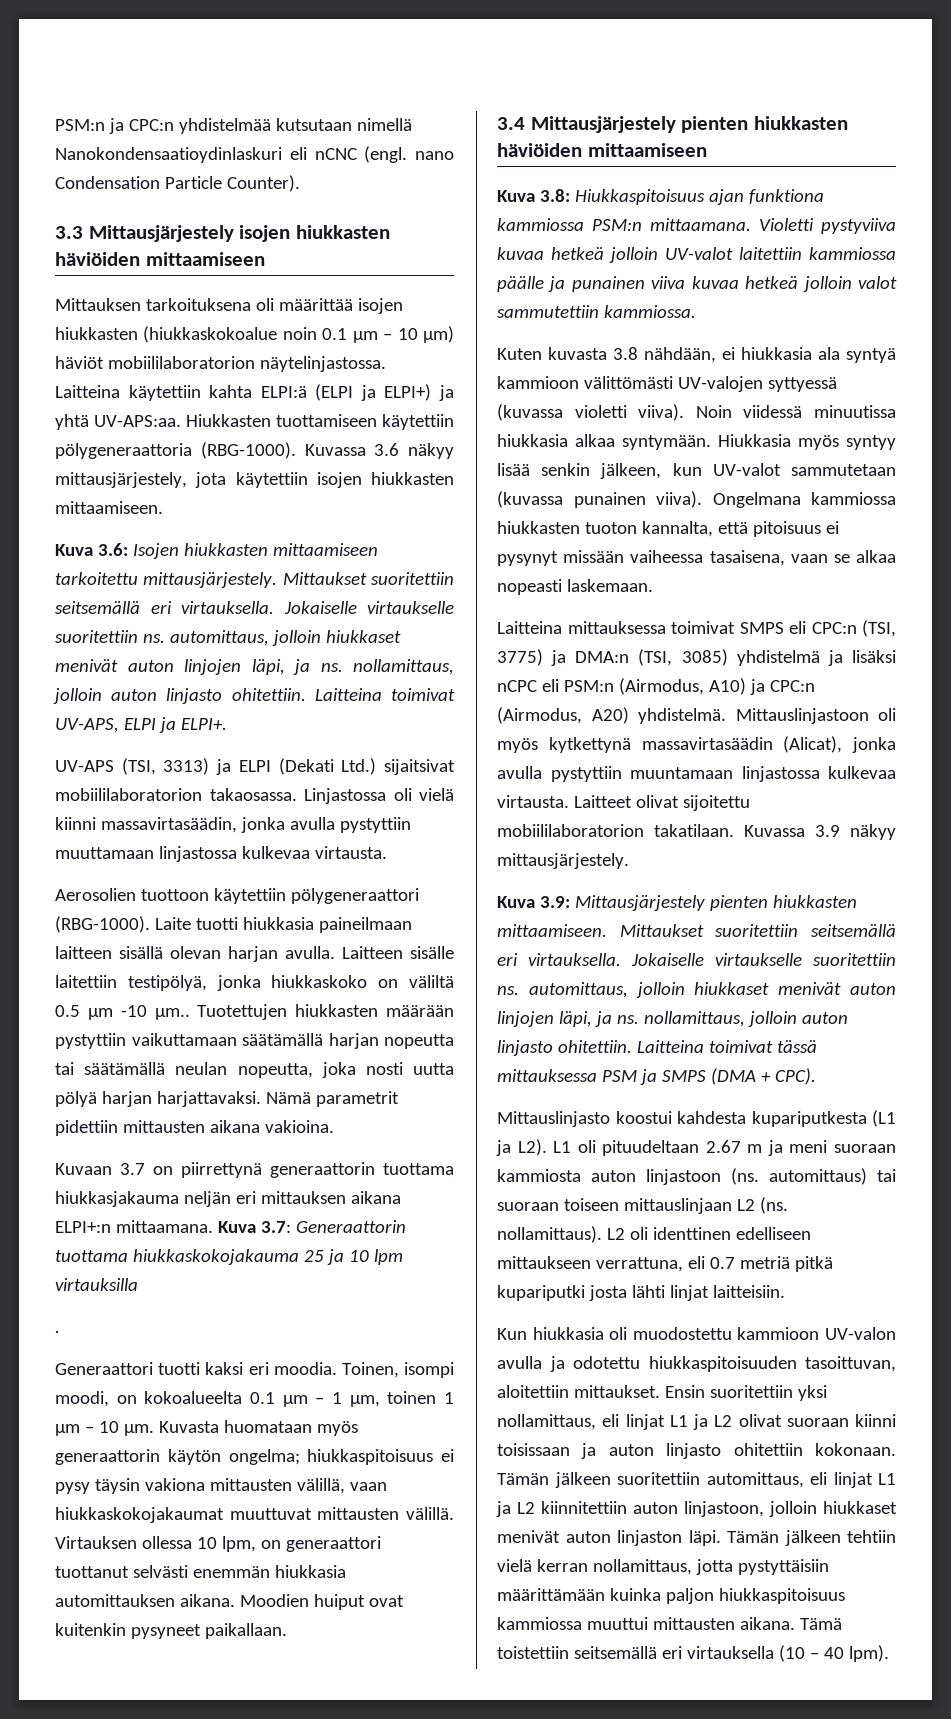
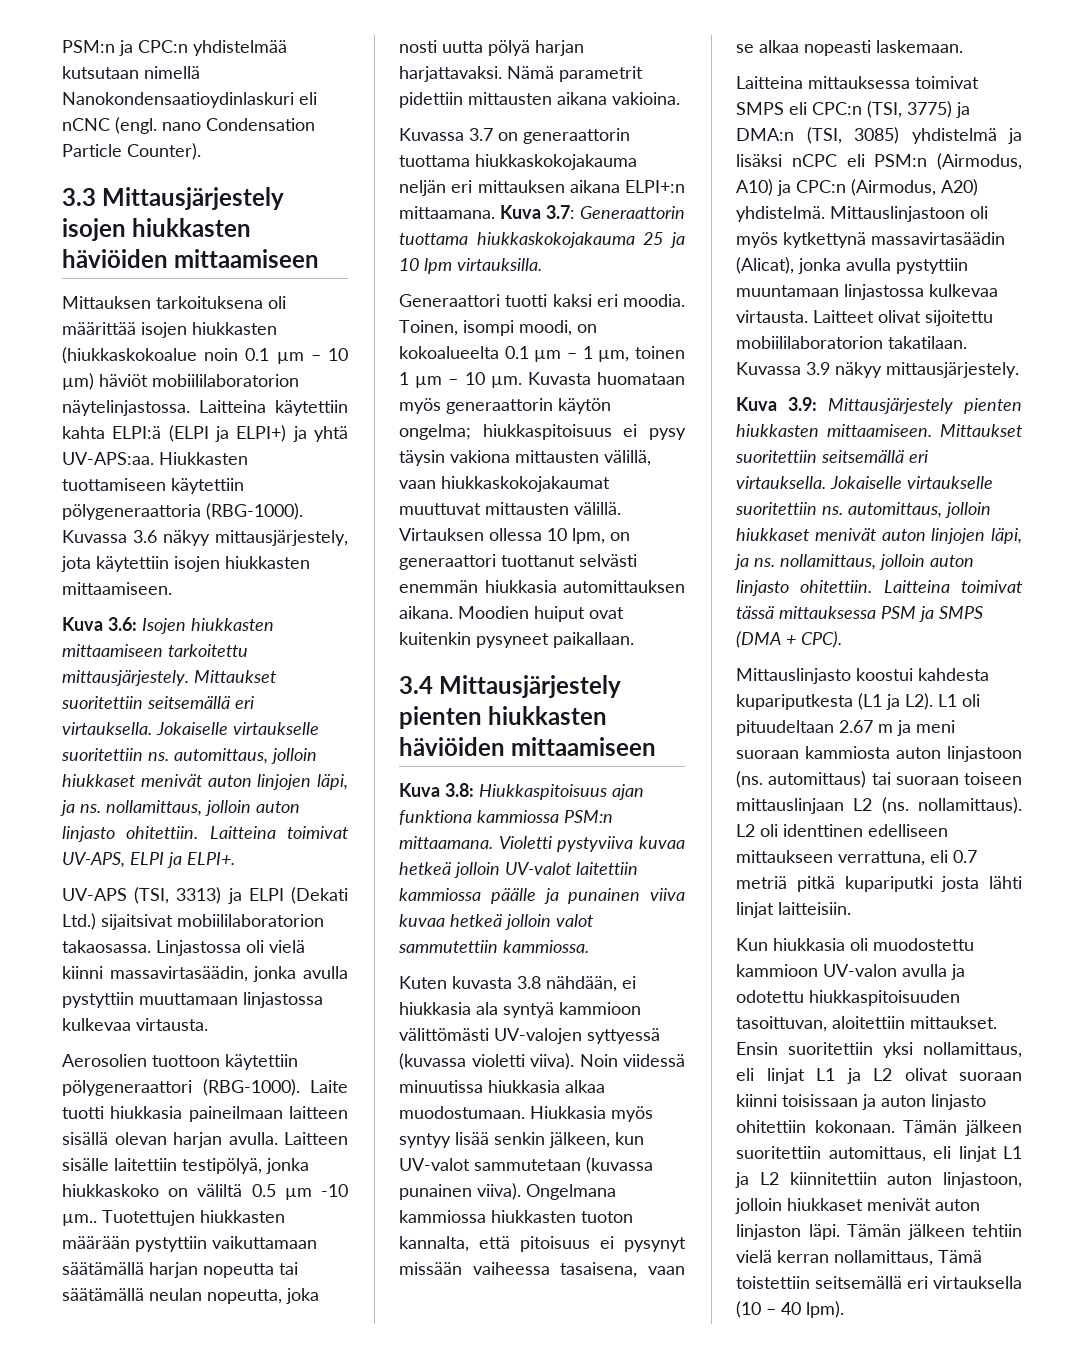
- Kuvaan 3.7 on piirrettynä generaattorin tuottama hiukkasjakauma neljän eri mittauksen aikana ELPI+:n mittaamana.
+ Kuvassa 3.7 on generaattorin tuottama hiukkaskokojakauma neljän eri mittauksen aikana ELPI+:n mittaamana.
- Kuva 3.7: Generaattorin tuottama hiukkaskokojakauma 25 ja 10 lpm virtauksilla
- .
+ Kuva 3.7: Generaattorin tuottama hiukkaskokojakauma 25 ja 10 lpm virtauksilla.
- Noin viidessä minuutissa hiukkasia alkaa syntymään.
+ Noin viidessä minuutissa hiukkasia alkaa muodostumaan.
- Tämän jälkeen tehtiin vielä kerran nollamittaus, jotta pystyttäisiin määrittämään kuinka paljon hiukkaspitoisuus kammiossa muuttui mittausten aikana. Tämä toistettiin seitsemällä eri virtauksella (10 – 40 lpm).
+ Tämän jälkeen tehtiin vielä kerran nollamittaus, Tämä toistettiin seitsemällä eri virtauksella (10 – 40 lpm).

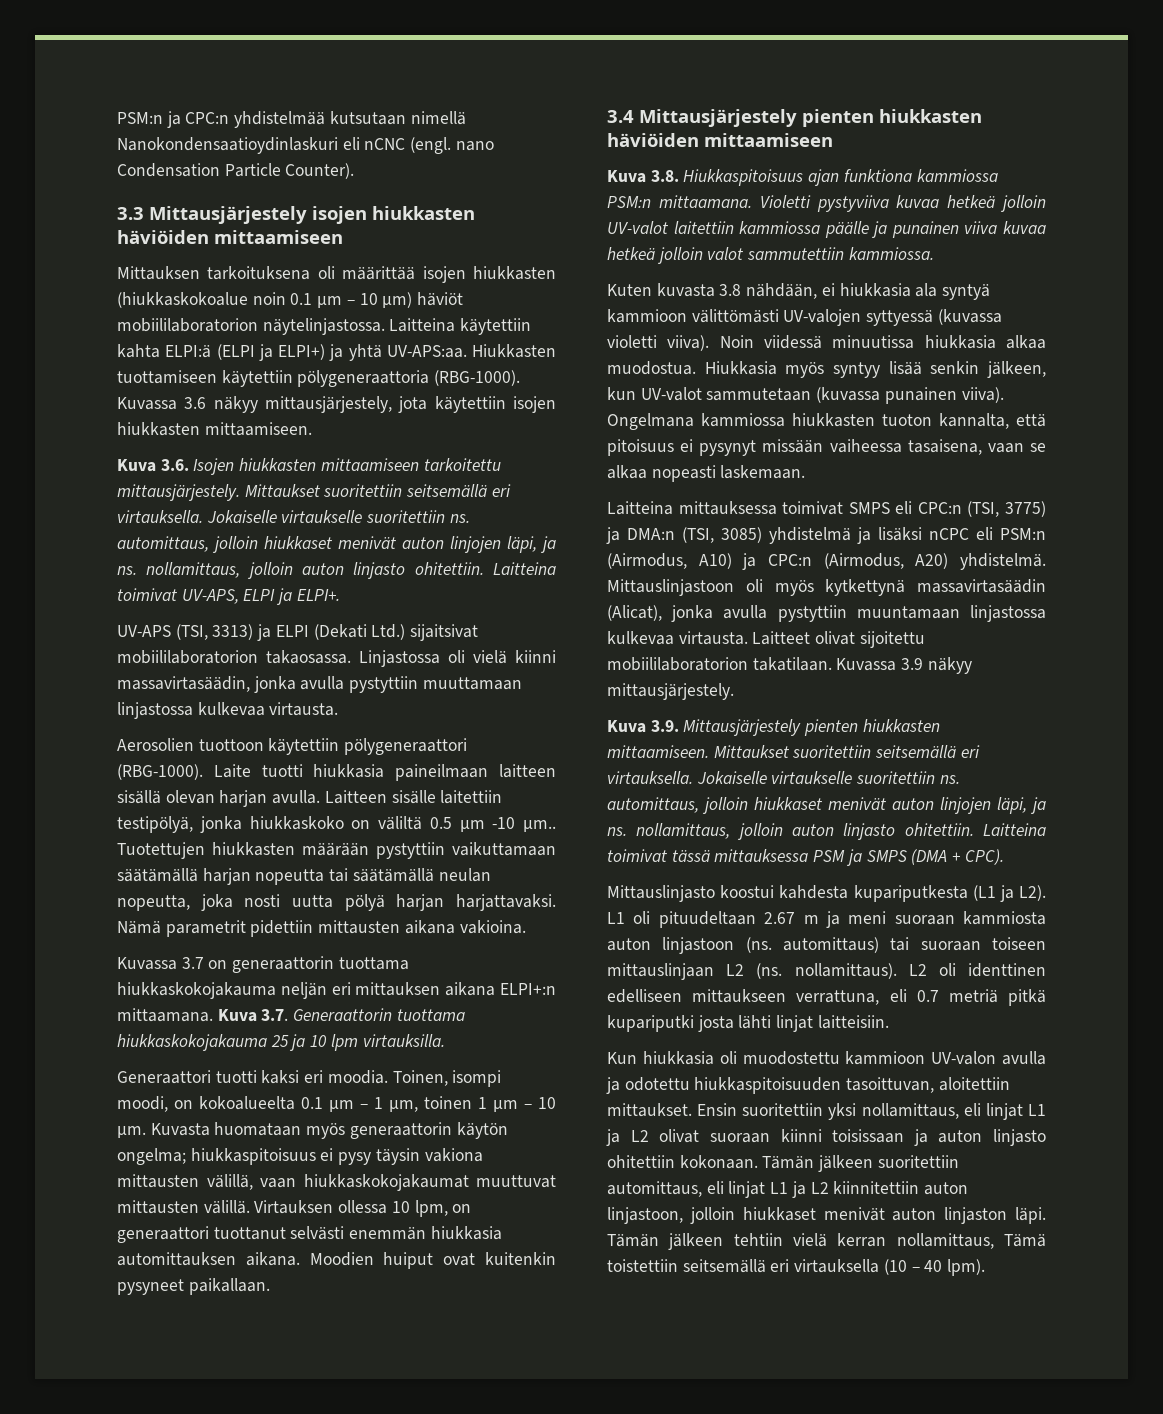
- Kuva 3.6: Isojen hiukkasten mittaamiseen tarkoitettu mittausjärjestely.
+ Kuva 3.6. Isojen hiukkasten mittaamiseen tarkoitettu mittausjärjestely.
- Kuva 3.7: Generaattorin tuottama hiukkaskokojakauma 25 ja 10 lpm virtauksilla.
+ Kuva 3.7. Generaattorin tuottama hiukkaskokojakauma 25 ja 10 lpm virtauksilla.
- Kuva 3.8: Hiukkaspitoisuus ajan funktiona kammiossa PSM:n mittaamana.
+ Kuva 3.8. Hiukkaspitoisuus ajan funktiona kammiossa PSM:n mittaamana.
- Noin viidessä minuutissa hiukkasia alkaa muodostumaan.
+ Noin viidessä minuutissa hiukkasia alkaa muodostua.
- Kuva 3.9: Mittausjärjestely pienten hiukkasten mittaamiseen.
+ Kuva 3.9. Mittausjärjestely pienten hiukkasten mittaamiseen.

